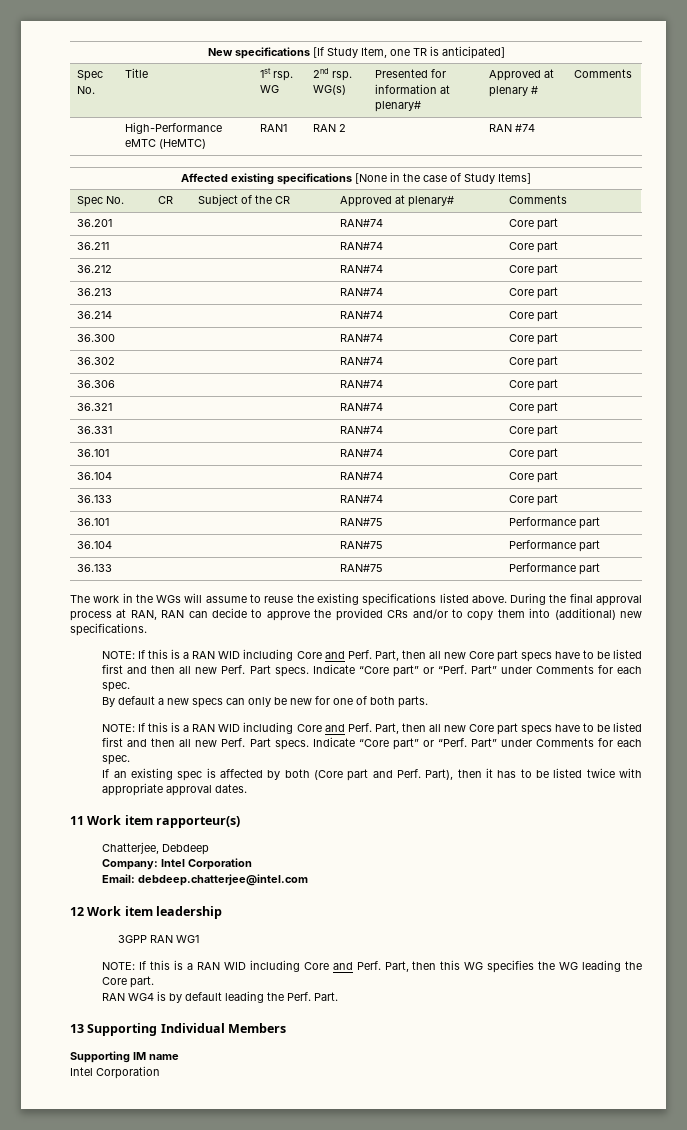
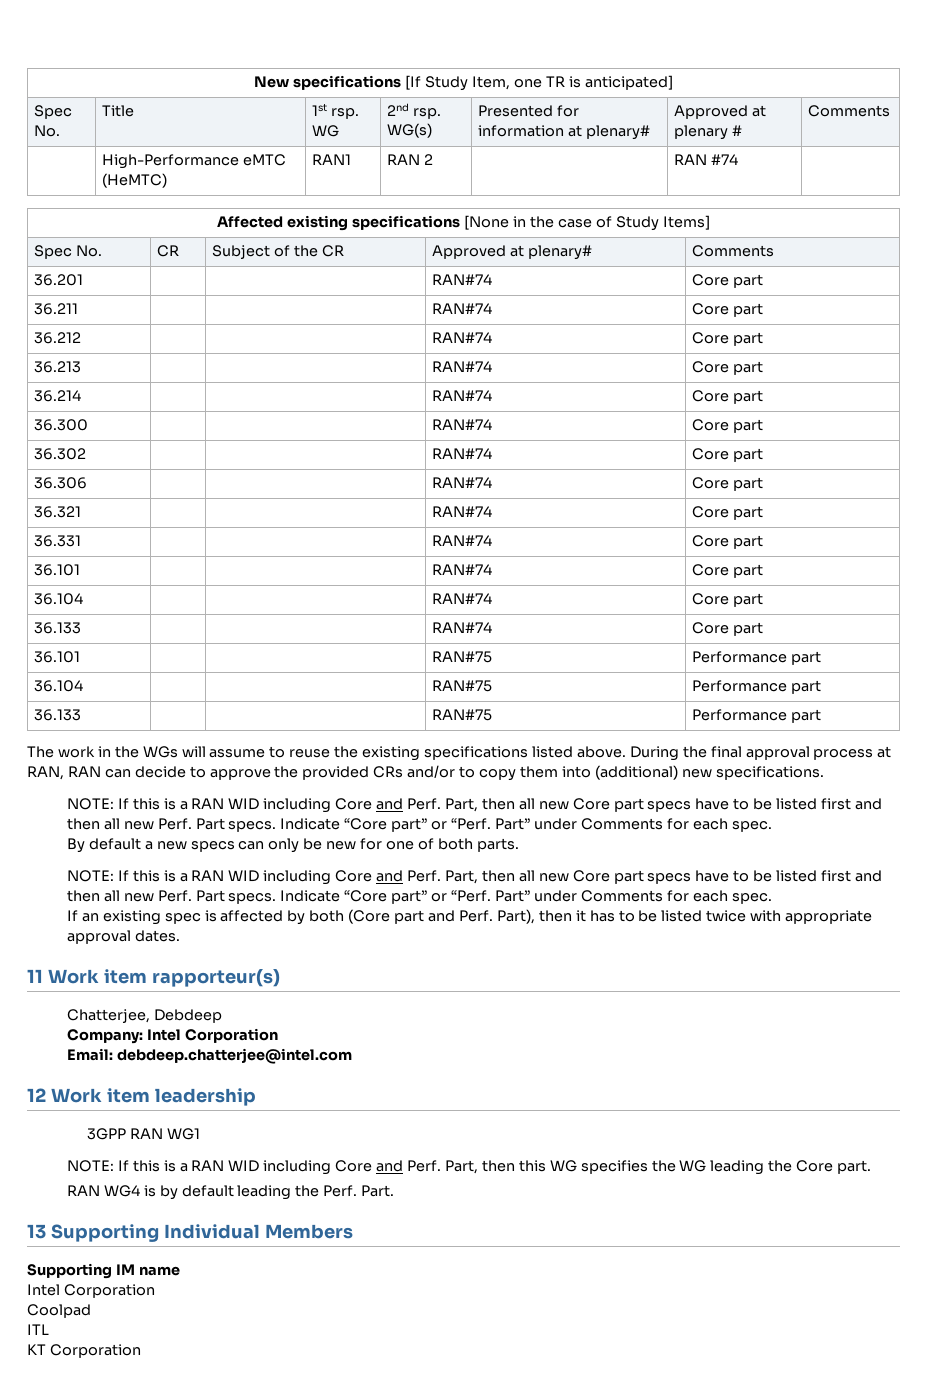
+ Coolpad
+ ITL
+ KT Corporation

